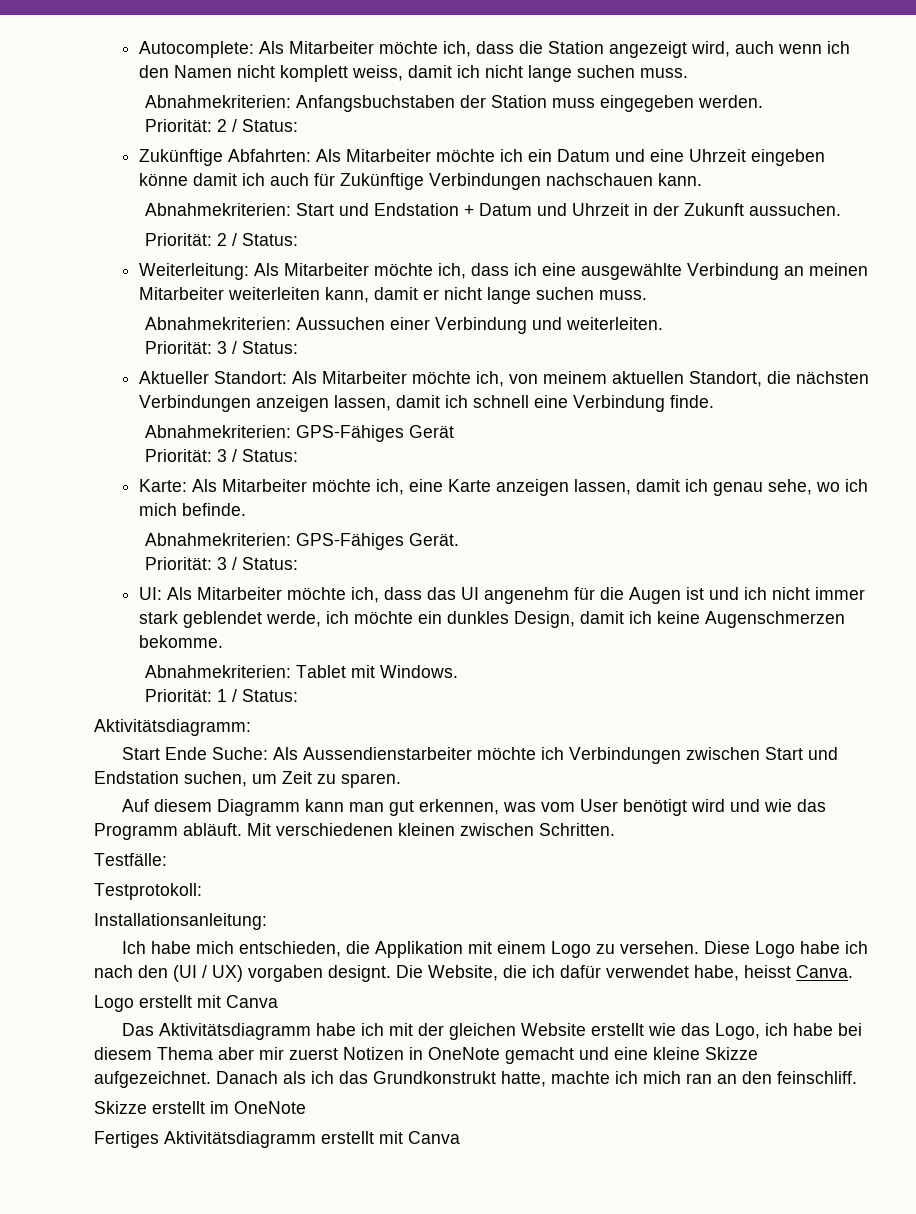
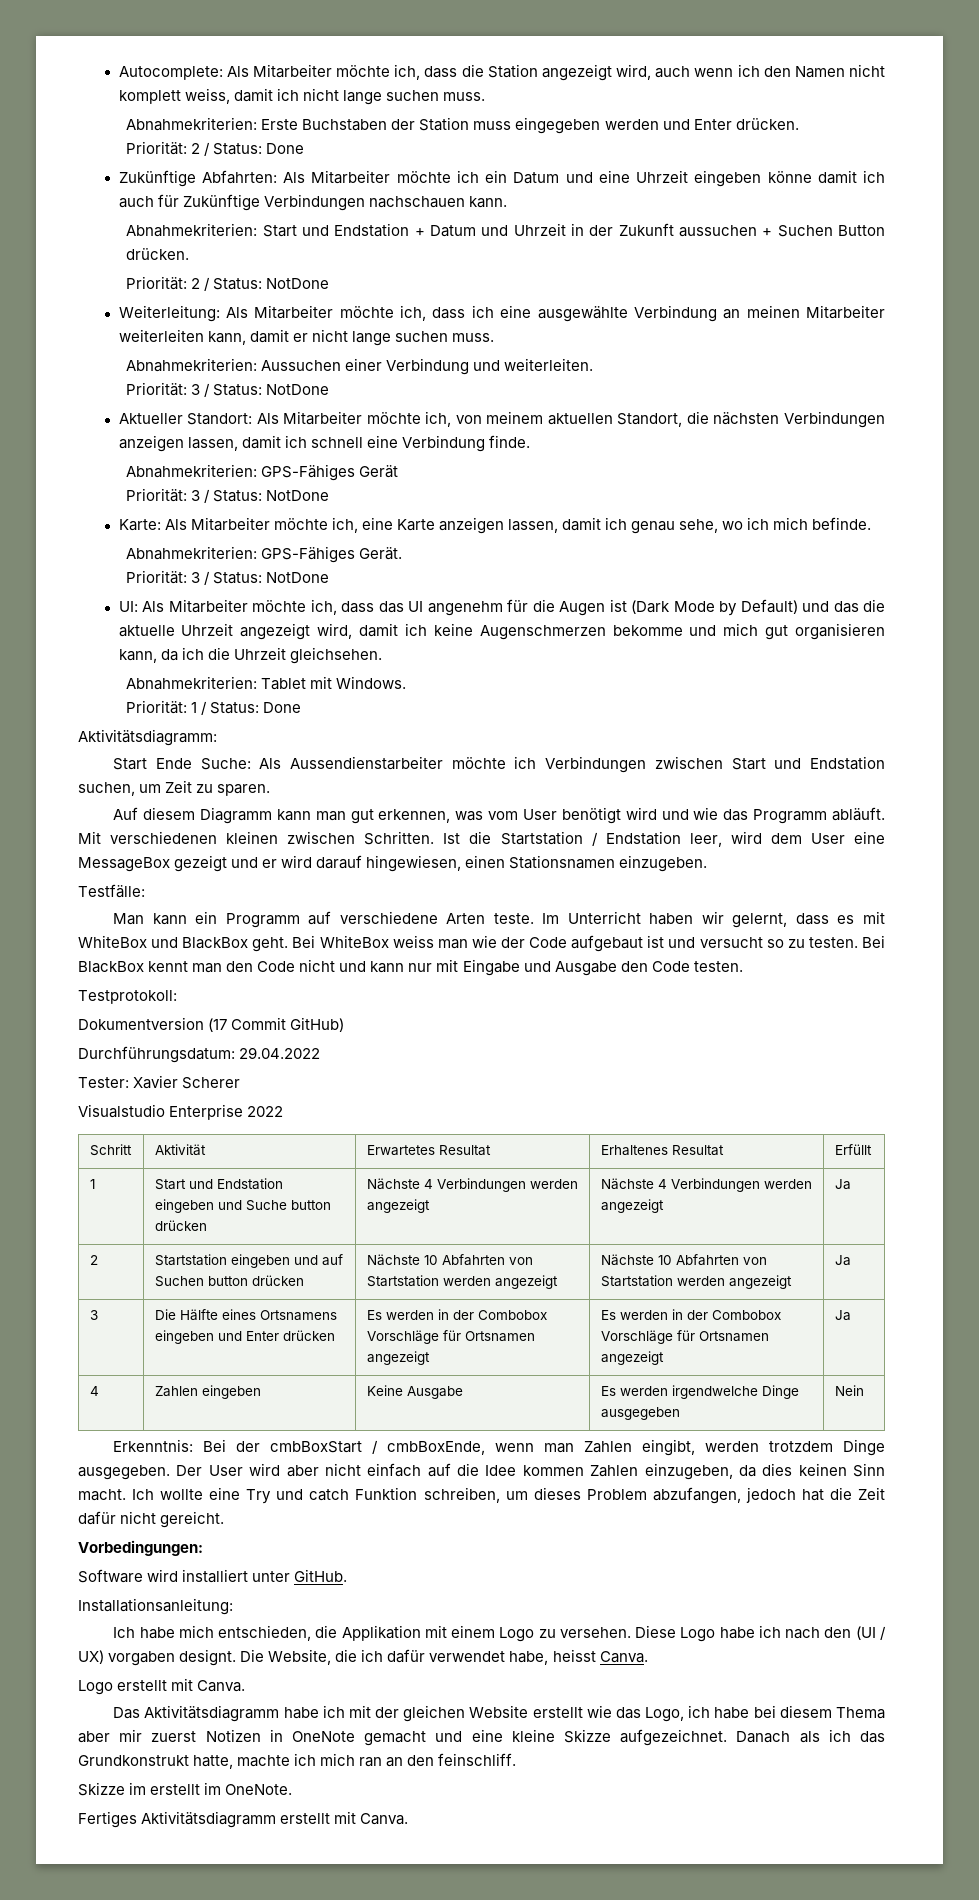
- Abnahmekriterien: Anfangsbuchstaben der Station muss eingegeben werden.
- Priorität: 2 / Status:
+ Abnahmekriterien: Erste Buchstaben der Station muss eingegeben werden und Enter drücken.
+ Priorität: 2 / Status: Done
- Abnahmekriterien: Start und Endstation + Datum und Uhrzeit in der Zukunft aussuchen.
- Priorität: 2 / Status:
+ Abnahmekriterien: Start und Endstation + Datum und Uhrzeit in der Zukunft aussuchen + Suchen Button drücken.
+ Priorität: 2 / Status: NotDone
  Abnahmekriterien: Aussuchen einer Verbindung und weiterleiten.
- Priorität: 3 / Status:
+ Priorität: 3 / Status: NotDone
  Abnahmekriterien: GPS-Fähiges Gerät
- Priorität: 3 / Status:
+ Priorität: 3 / Status: NotDone
  Abnahmekriterien: GPS-Fähiges Gerät.
- Priorität: 3 / Status:
+ Priorität: 3 / Status: NotDone
- UI: Als Mitarbeiter möchte ich, dass das UI angenehm für die Augen ist und ich nicht immer stark geblendet werde, ich möchte ein dunkles Design, damit ich keine Augenschmerzen bekomme.
+ UI: Als Mitarbeiter möchte ich, dass das UI angenehm für die Augen ist (Dark Mode by Default) und das die aktuelle Uhrzeit angezeigt wird, damit ich keine Augenschmerzen bekomme und mich gut organisieren kann, da ich die Uhrzeit gleichsehen.
- Priorität: 1 / Status:
+ Priorität: 1 / Status: Done
- Mit verschiedenen kleinen zwischen Schritten.
+ Mit verschiedenen kleinen zwischen Schritten. Ist die Startstation / Endstation leer, wird dem User eine MessageBox gezeigt und er wird darauf hingewiesen, einen Stationsnamen einzugeben.
  Testfälle:
+ Man kann ein Programm auf verschiedene Arten teste. Im Unterricht haben wir gelernt, dass es mit WhiteBox und BlackBox geht. Bei WhiteBox weiss man wie der Code aufgebaut ist und versucht so zu testen. Bei BlackBox kennt man den Code nicht und kann nur mit Eingabe und Ausgabe den Code testen.
  Testprotokoll:
+ Dokumentversion (17 Commit GitHub)
+ Durchführungsdatum: 29.04.2022
+ Tester: Xavier Scherer
+ Visualstudio Enterprise 2022
+ Schritt | Aktivität | Erwartetes Resultat | Erhaltenes Resultat | Erfüllt
+ 1 | Start und Endstation eingeben und Suche button drücken | Nächste 4 Verbindungen werden angezeigt | Nächste 4 Verbindungen werden angezeigt | Ja
+ 2 | Startstation eingeben und auf Suchen button drücken | Nächste 10 Abfahrten von Startstation werden angezeigt | Nächste 10 Abfahrten von Startstation werden angezeigt | Ja
+ 3 | Die Hälfte eines Ortsnamens eingeben und Enter drücken | Es werden in der Combobox Vorschläge für Ortsnamen angezeigt | Es werden in der Combobox Vorschläge für Ortsnamen angezeigt | Ja
+ 4 | Zahlen eingeben | Keine Ausgabe | Es werden irgendwelche Dinge ausgegeben | Nein
+ Erkenntnis: Bei der cmbBoxStart / cmbBoxEnde, wenn man Zahlen eingibt, werden trotzdem Dinge ausgegeben. Der User wird aber nicht einfach auf die Idee kommen Zahlen einzugeben, da dies keinen Sinn macht. Ich wollte eine Try und catch Funktion schreiben, um dieses Problem abzufangen, jedoch hat die Zeit dafür nicht gereicht.
+ Vorbedingungen:
+ Software wird installiert unter GitHub.
- Logo erstellt mit Canva
+ Logo erstellt mit Canva.
- Skizze erstellt im OneNote
+ Skizze im erstellt im OneNote.
- Fertiges Aktivitätsdiagramm erstellt mit Canva
+ Fertiges Aktivitätsdiagramm erstellt mit Canva.

